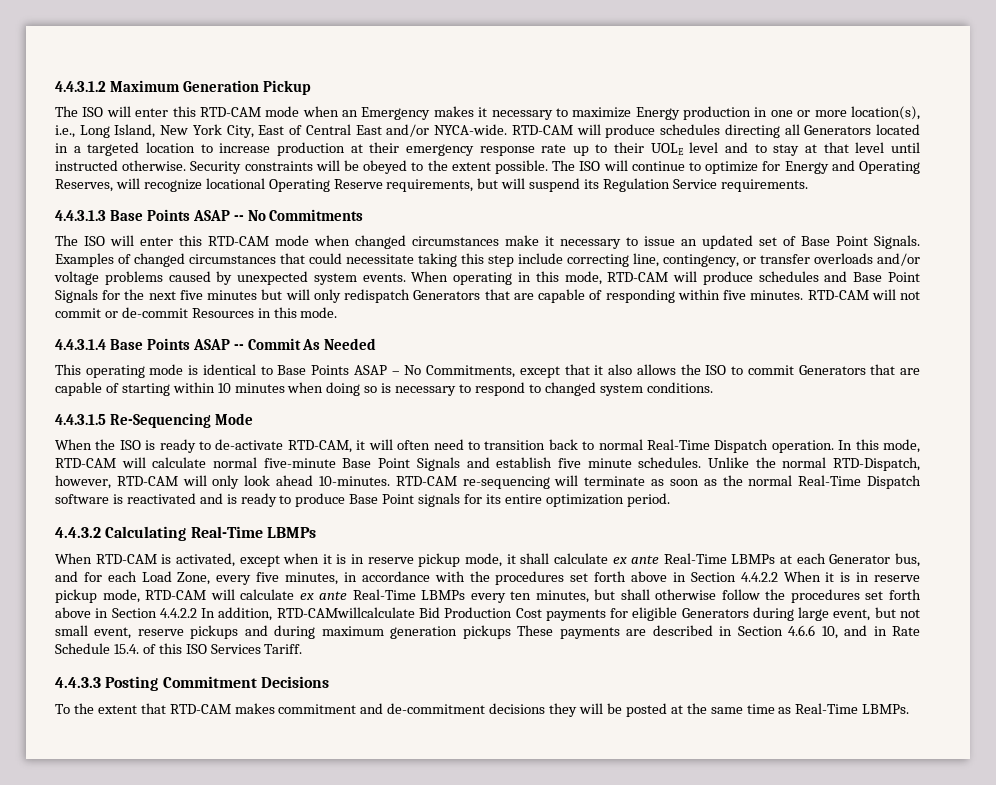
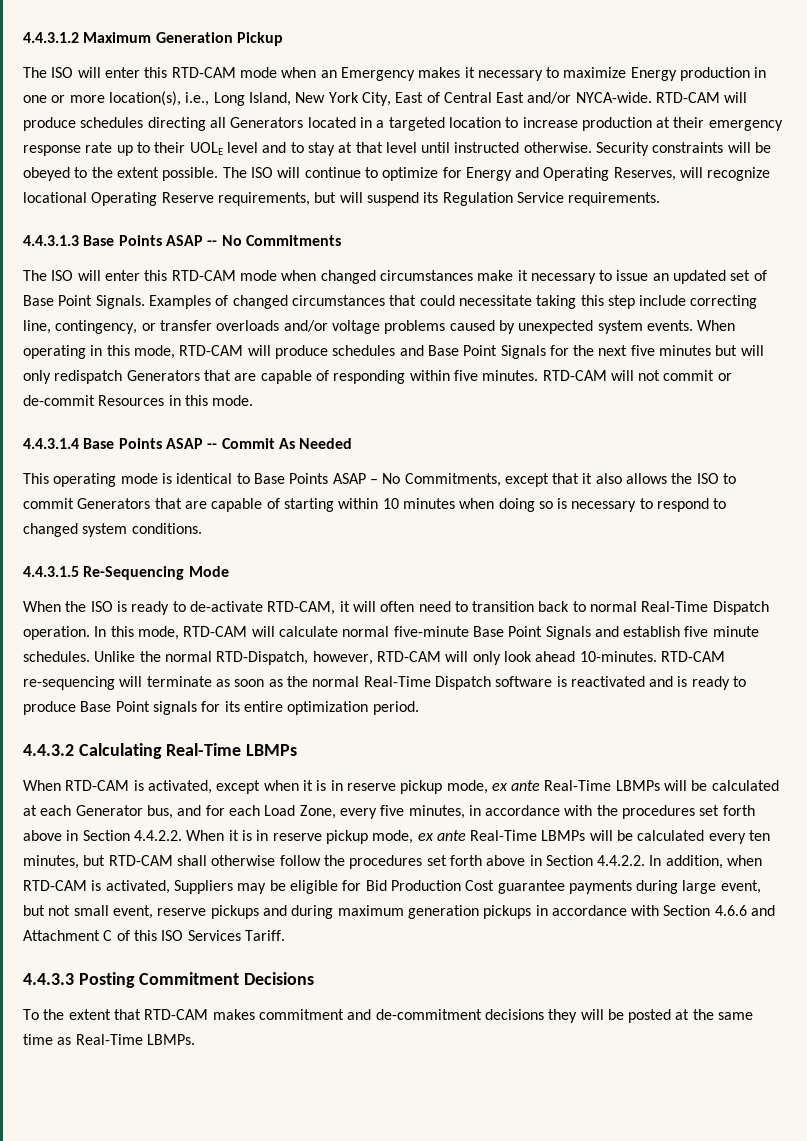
- When RTD-CAM is activated, except when it is in reserve pickup mode, it shall calculate ex ante Real-Time LBMPs at each Generator bus, and for each Load Zone, every five minutes, in accordance with the procedures set forth above in Section 4.4.2.2 When it is in reserve pickup mode, RTD-CAM will calculate ex ante Real-Time LBMPs every ten minutes, but shall otherwise follow the procedures set forth above in Section 4.4.2.2 In addition, RTD-CAMwillcalculate Bid Production Cost payments for eligible Generators during large event, but not small event, reserve pickups and during maximum generation pickups These payments are described in Section 4.6.6 10, and in Rate Schedule 15.4. of this ISO Services Tariff.
+ When RTD-CAM is activated, except when it is in reserve pickup mode, ex ante Real-Time LBMPs will be calculated at each Generator bus, and for each Load Zone, every five minutes, in accordance with the procedures set forth above in Section 4.4.2.2. When it is in reserve pickup mode, ex ante Real-Time LBMPs will be calculated every ten minutes, but RTD-CAM shall otherwise follow the procedures set forth above in Section 4.4.2.2. In addition, when RTD-CAM is activated, Suppliers may be eligible for Bid Production Cost guarantee payments during large event, but not small event, reserve pickups and during maximum generation pickups in accordance with Section 4.6.6 and Attachment C of this ISO Services Tariff.

